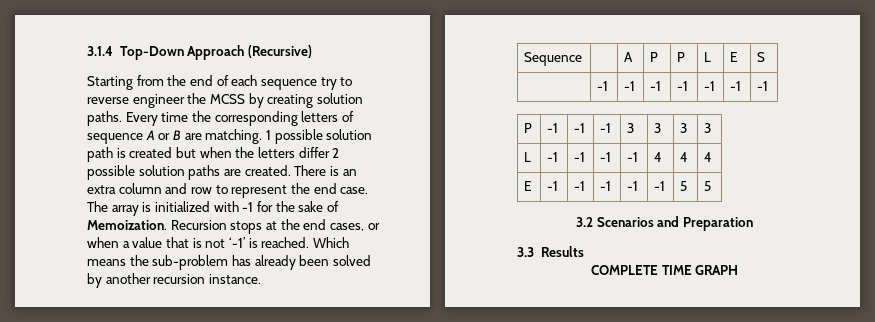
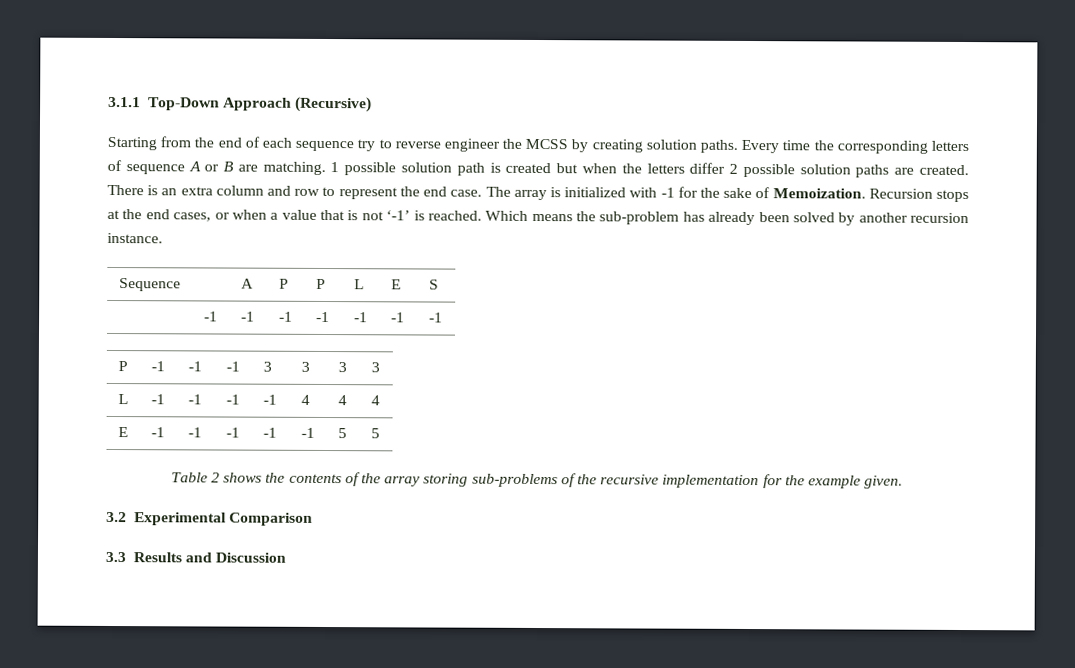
- 3.1.4 Top-Down Approach (Recursive)
+ 3.1.1 Top-Down Approach (Recursive)
- 3.2 Scenarios and Preparation
+ Table 2 shows the contents of the array storing sub-problems of the recursive implementation for the example given.
+ 3.2 Experimental Comparison
- 3.3 Results
- COMPLETE TIME GRAPH
+ 3.3 Results and Discussion

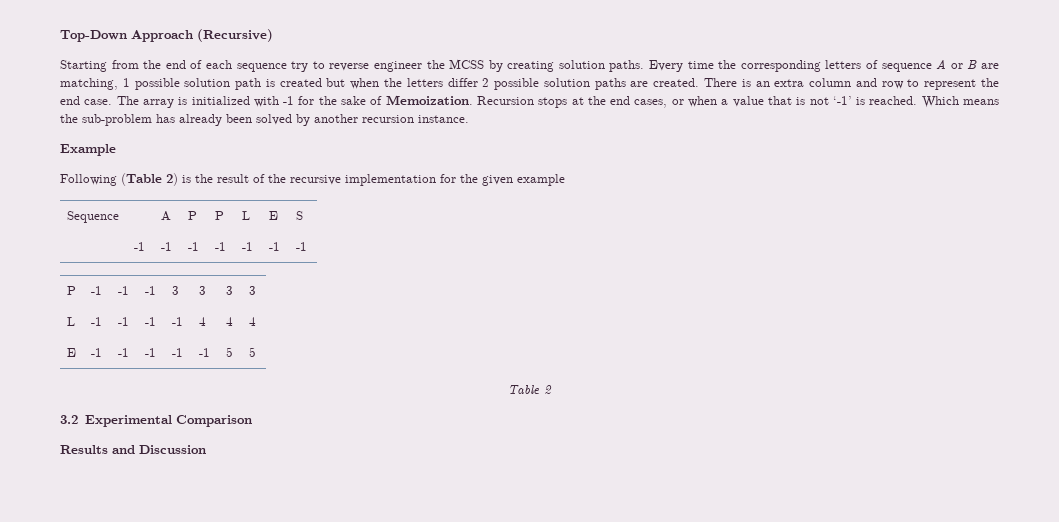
- 3.1.1 Top-Down Approach (Recursive)
+ Top-Down Approach (Recursive)
- Every time the corresponding letters of sequence A or B are matching. 1 possible solution path is created but when the letters differ 2 possible solution paths are created.
+ Every time the corresponding letters of sequence A or B are matching, 1 possible solution path is created but when the letters differ 2 possible solution paths are created.
+ Example
+ Following (Table 2) is the result of the recursive implementation for the given example
- Table 2 shows the contents of the array storing sub-problems of the recursive implementation for the example given.
+ Table 2
- 3.3 Results and Discussion
+ Results and Discussion

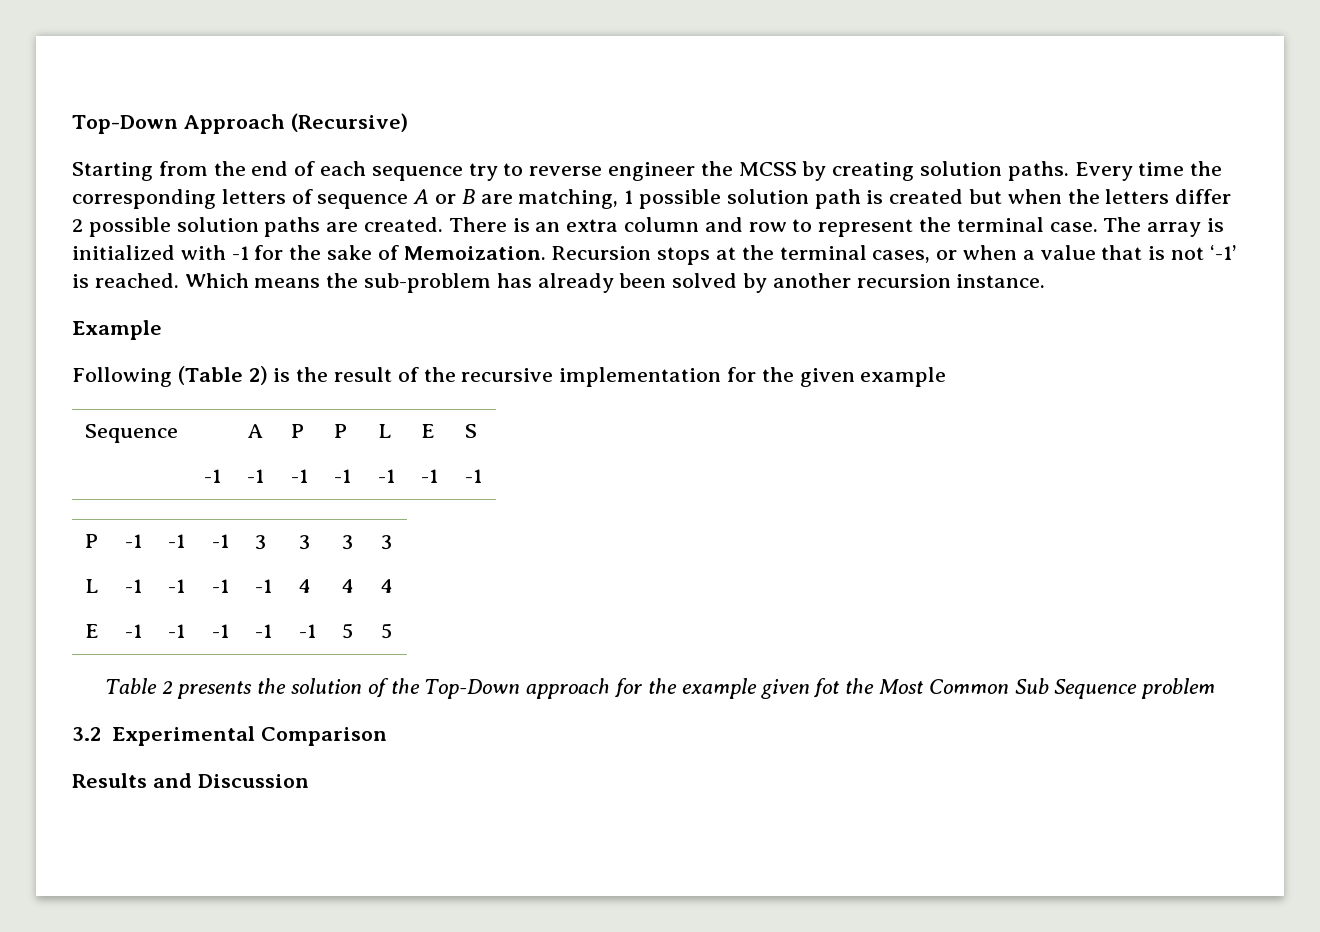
- There is an extra column and row to represent the end case.
+ There is an extra column and row to represent the terminal case.
- Recursion stops at the end cases, or when a value that is not ‘-1’ is reached.
+ Recursion stops at the terminal cases, or when a value that is not ‘-1’ is reached.
- Table 2
+ Table 2 presents the solution of the Top-Down approach for the example given fot the Most Common Sub Sequence problem

